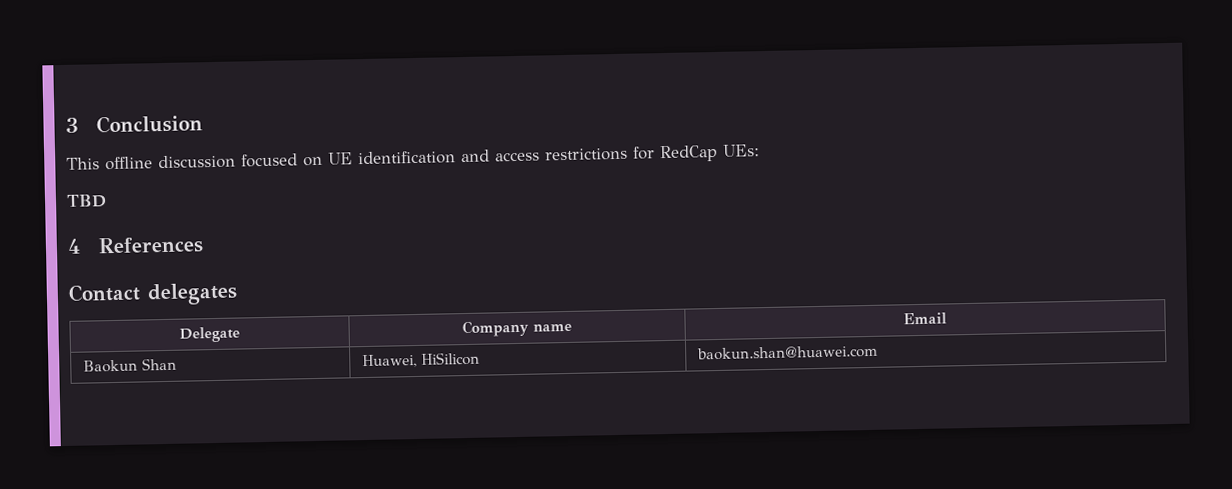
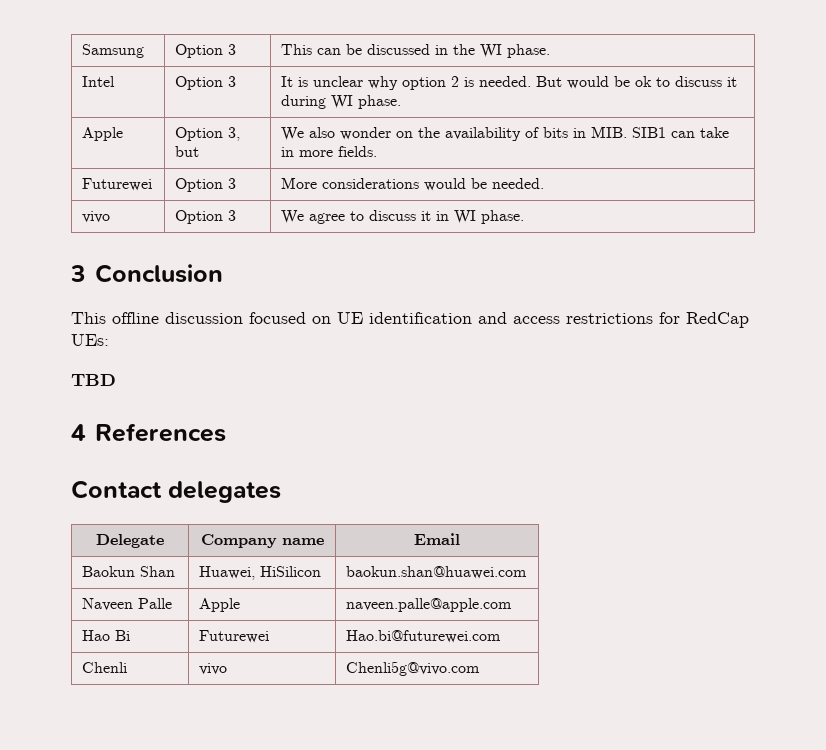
+ Samsung | Option 3 | This can be discussed in the WI phase.
+ Intel | Option 3 | It is unclear why option 2 is needed. But would be ok to discuss it during WI phase.
+ Apple | Option 3, but | We also wonder on the availability of bits in MIB. SIB1 can take in more fields.
+ Futurewei | Option 3 | More considerations would be needed.
+ vivo | Option 3 | We agree to discuss it in WI phase.
+ Naveen Palle | Apple | naveen.palle@apple.com
+ Hao Bi | Futurewei | Hao.bi@futurewei.com
+ Chenli | vivo | Chenli5g@vivo.com

